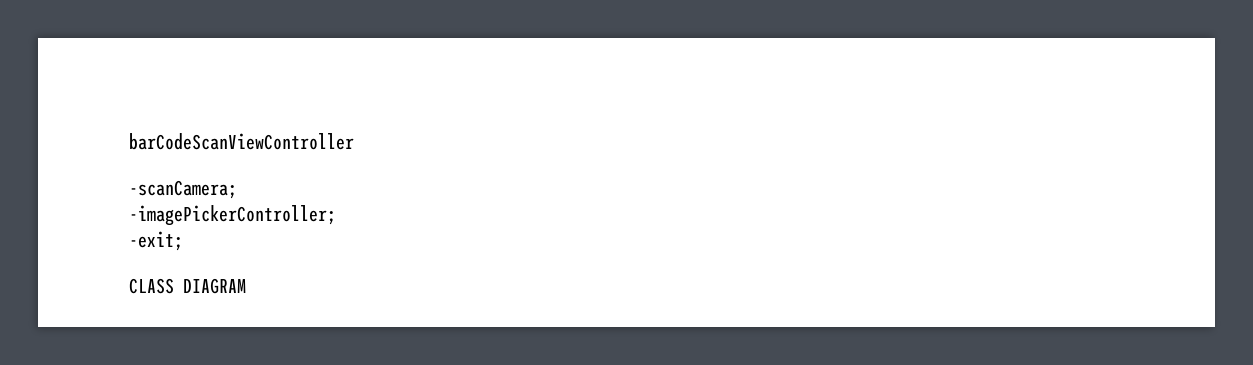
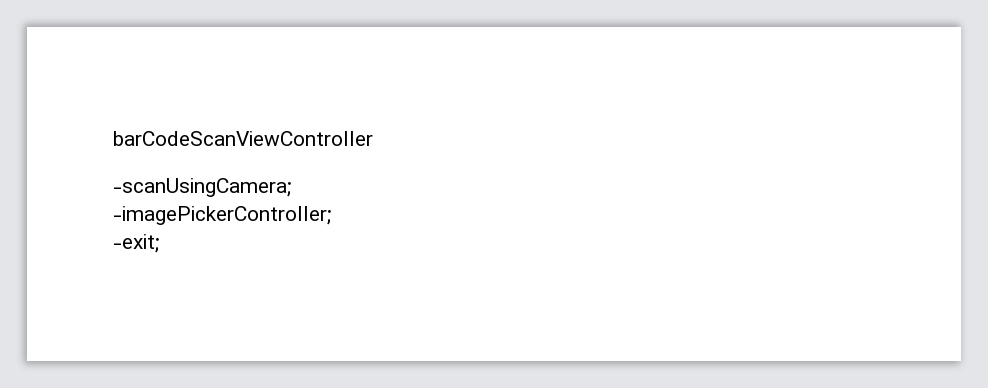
- -scanCamera;
+ -scanUsingCamera;
- CLASS DIAGRAM

